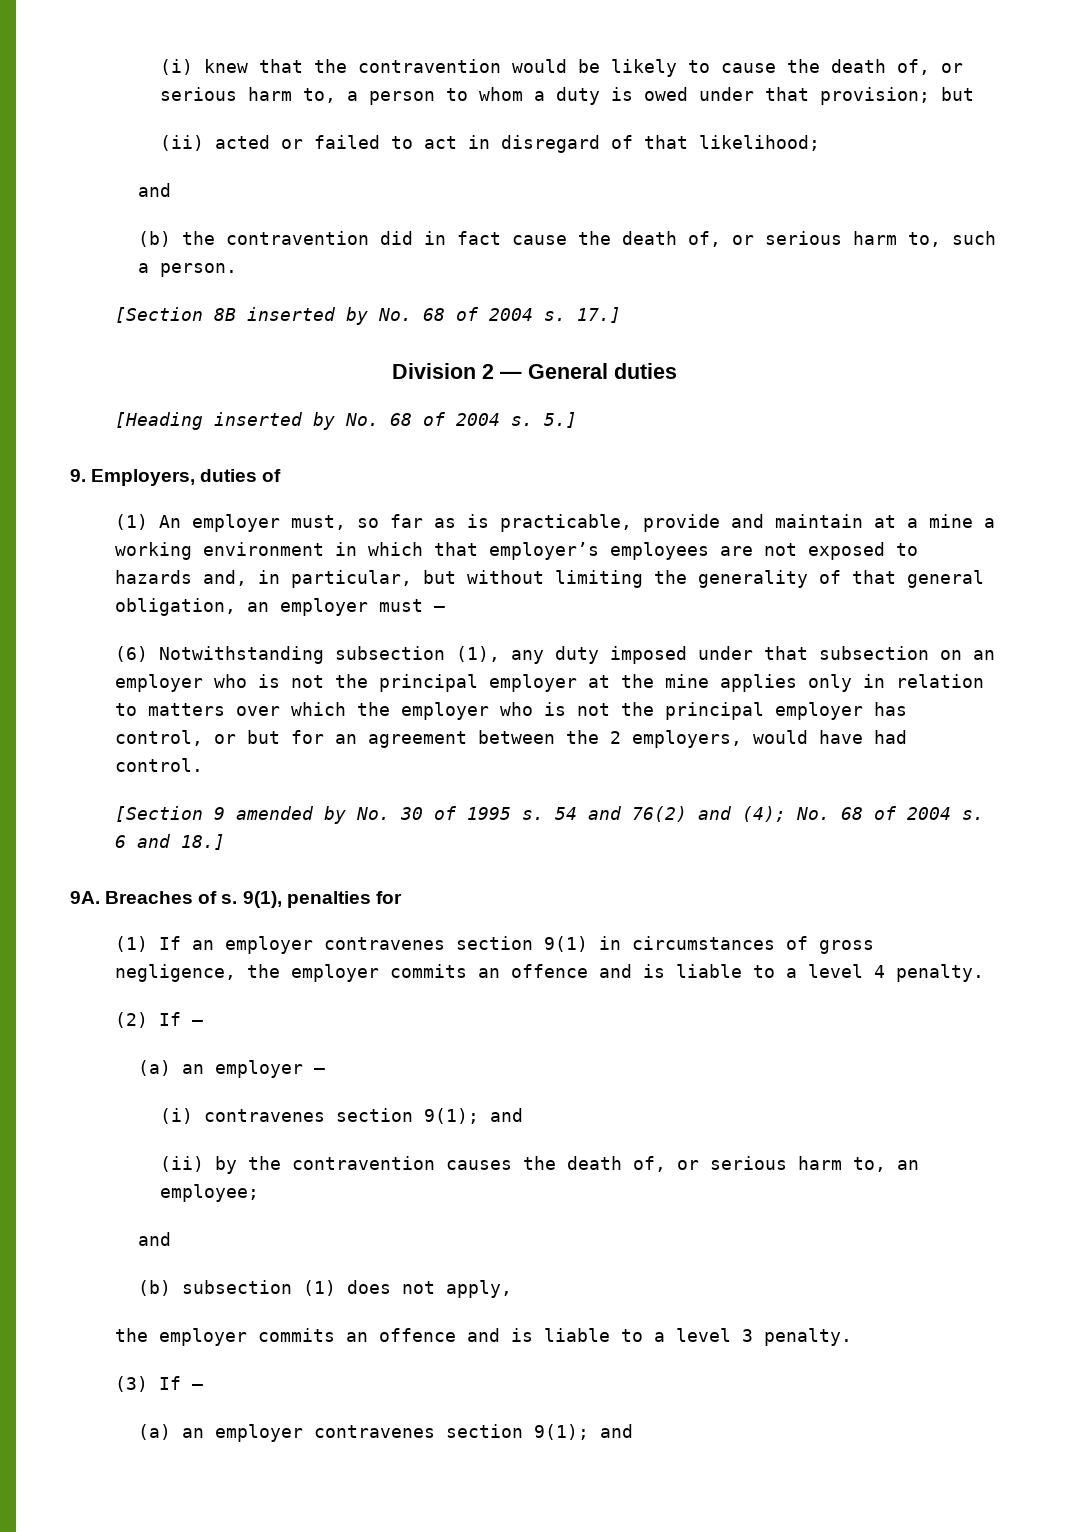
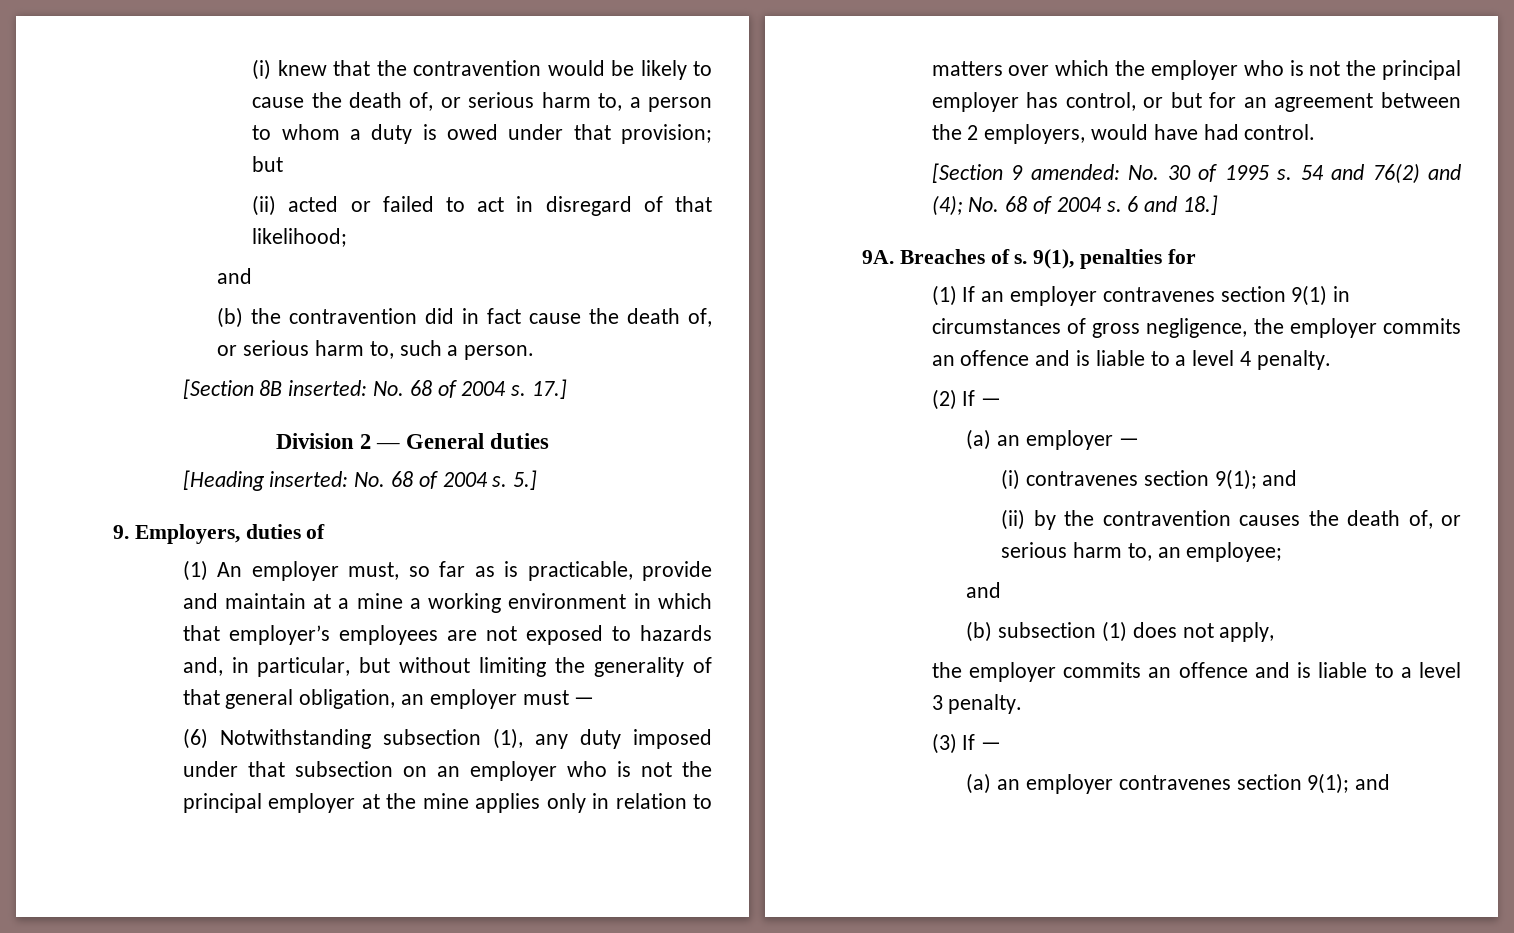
- [Section 8B inserted by No. 68 of 2004 s.
+ [Section 8B inserted: No. 68 of 2004 s.
- [Heading inserted by No. 68 of 2004 s.
+ [Heading inserted: No. 68 of 2004 s.
- [Section 9 amended by No. 30 of 1995 s.
+ [Section 9 amended: No. 30 of 1995 s.

